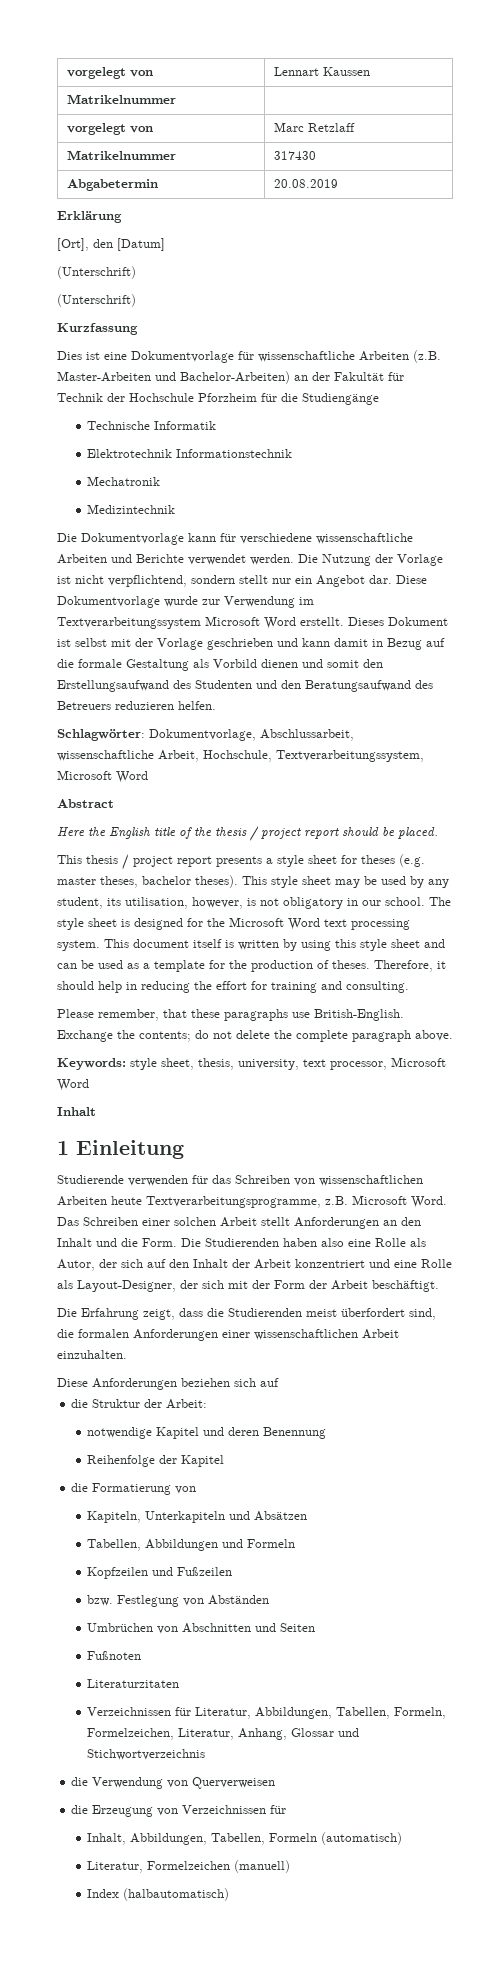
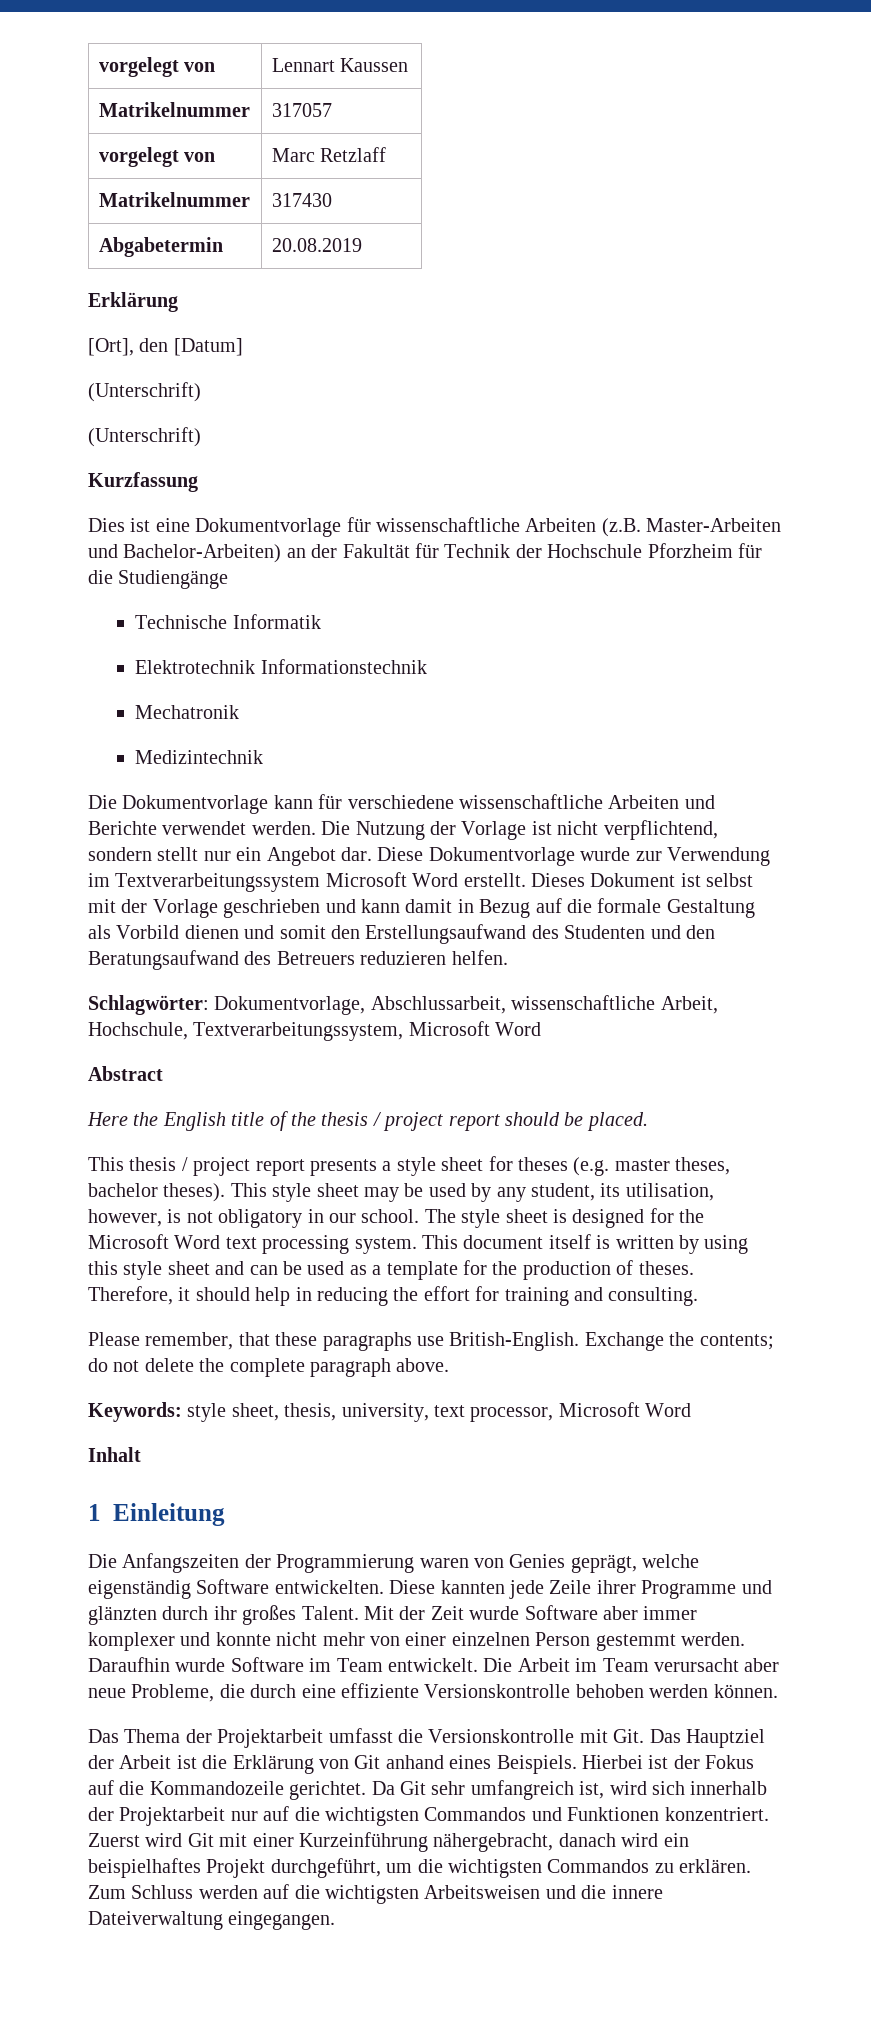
  vorgelegt von | Lennart Kaussen
- Matrikelnummer |
+ Matrikelnummer | 317057
- Studierende verwenden für das Schreiben von wissenschaftlichen Arbeiten heute Textverarbeitungsprogramme, z.B. Microsoft Word. Das Schreiben einer solchen Arbeit stellt Anforderungen an den Inhalt und die Form. Die Studierenden haben also eine Rolle als Autor, der sich auf den Inhalt der Arbeit konzentriert und eine Rolle als Layout-Designer, der sich mit der Form der Arbeit beschäftigt.
- Die Erfahrung zeigt, dass die Studierenden meist überfordert sind, die formalen Anforderungen einer wissenschaftlichen Arbeit einzuhalten.
- Diese Anforderungen beziehen sich auf
- die Struktur der Arbeit:
- notwendige Kapitel und deren Benennung
- Reihenfolge der Kapitel
- die Formatierung von
- Kapiteln, Unterkapiteln und Absätzen
- Tabellen, Abbildungen und Formeln
- Kopfzeilen und Fußzeilen
- bzw. Festlegung von Abständen
- Umbrüchen von Abschnitten und Seiten
- Fußnoten
- Literaturzitaten
- Verzeichnissen für Literatur, Abbildungen, Tabellen, Formeln, Formelzeichen, Literatur, Anhang, Glossar und Stichwortverzeichnis
- die Verwendung von Querverweisen
- die Erzeugung von Verzeichnissen für
- Inhalt, Abbildungen, Tabellen, Formeln (automatisch)
- Literatur, Formelzeichen (manuell)
- Index (halbautomatisch)
+ Die Anfangszeiten der Programmierung waren von Genies geprägt, welche eigenständig Software entwickelten. Diese kannten jede Zeile ihrer Programme und glänzten durch ihr großes Talent. Mit der Zeit wurde Software aber immer komplexer und konnte nicht mehr von einer einzelnen Person gestemmt werden. Daraufhin wurde Software im Team entwickelt. Die Arbeit im Team verursacht aber neue Probleme, die durch eine effiziente Versionskontrolle behoben werden können.
+ Das Thema der Projektarbeit umfasst die Versionskontrolle mit Git. Das Hauptziel der Arbeit ist die Erklärung von Git anhand eines Beispiels. Hierbei ist der Fokus auf die Kommandozeile gerichtet. Da Git sehr umfangreich ist, wird sich innerhalb der Projektarbeit nur auf die wichtigsten Commandos und Funktionen konzentriert. Zuerst wird Git mit einer Kurzeinführung nähergebracht, danach wird ein beispielhaftes Projekt durchgeführt, um die wichtigsten Commandos zu erklären. Zum Schluss werden auf die wichtigsten Arbeitsweisen und die innere Dateiverwaltung eingegangen.

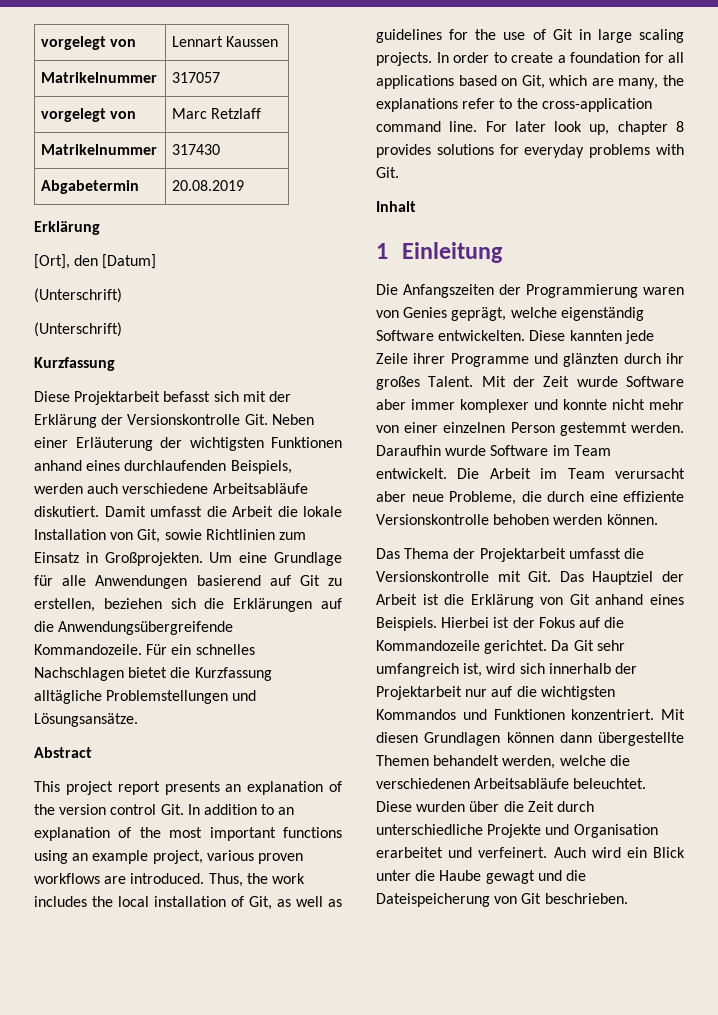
- Dies ist eine Dokumentvorlage für wissenschaftliche Arbeiten (z.B. Master-Arbeiten und Bachelor-Arbeiten) an der Fakultät für Technik der Hochschule Pforzheim für die Studiengänge
- Technische Informatik
- Elektrotechnik Informationstechnik
- Mechatronik
- Medizintechnik
- Die Dokumentvorlage kann für verschiedene wissenschaftliche Arbeiten und Berichte verwendet werden. Die Nutzung der Vorlage ist nicht verpflichtend, sondern stellt nur ein Angebot dar. Diese Dokumentvorlage wurde zur Verwendung im Textverarbeitungssystem Microsoft Word erstellt. Dieses Dokument ist selbst mit der Vorlage geschrieben und kann damit in Bezug auf die formale Gestaltung als Vorbild dienen und somit den Erstellungsaufwand des Studenten und den Beratungsaufwand des Betreuers reduzieren helfen.
- Schlagwörter: Dokumentvorlage, Abschlussarbeit, wissenschaftliche Arbeit, Hochschule, Textverarbeitungssystem, Microsoft Word
+ Diese Projektarbeit befasst sich mit der Erklärung der Versionskontrolle Git. Neben einer Erläuterung der wichtigsten Funktionen anhand eines durchlaufenden Beispiels, werden auch verschiedene Arbeitsabläufe diskutiert. Damit umfasst die Arbeit die lokale Installation von Git, sowie Richtlinien zum Einsatz in Großprojekten. Um eine Grundlage für alle Anwendungen basierend auf Git zu erstellen, beziehen sich die Erklärungen auf die Anwendungsübergreifende Kommandozeile. Für ein schnelles Nachschlagen bietet die Kurzfassung alltägliche Problemstellungen und Lösungsansätze.
  Abstract
- Here the English title of the thesis / project report should be placed.
- This thesis / project report presents a style sheet for theses (e.g. master theses, bachelor theses). This style sheet may be used by any student, its utilisation, however, is not obligatory in our school. The style sheet is designed for the Microsoft Word text processing system. This document itself is written by using this style sheet and can be used as a template for the production of theses. Therefore, it should help in reducing the effort for training and consulting.
- Please remember, that these paragraphs use British-English. Exchange the contents; do not delete the complete paragraph above.
- Keywords: style sheet, thesis, university, text processor, Microsoft Word
+ This project report presents an explanation of the version control Git. In addition to an explanation of the most important functions using an example project, various proven workflows are introduced. Thus, the work includes the local installation of Git, as well as guidelines for the use of Git in large scaling projects. In order to create a foundation for all applications based on Git, which are many, the explanations refer to the cross-application command line. For later look up, chapter 8 provides solutions for everyday problems with Git.
- Da Git sehr umfangreich ist, wird sich innerhalb der Projektarbeit nur auf die wichtigsten Commandos und Funktionen konzentriert.
+ Da Git sehr umfangreich ist, wird sich innerhalb der Projektarbeit nur auf die wichtigsten Kommandos und Funktionen konzentriert.
- Zuerst wird Git mit einer Kurzeinführung nähergebracht, danach wird ein beispielhaftes Projekt durchgeführt, um die wichtigsten Commandos zu erklären. Zum Schluss werden auf die wichtigsten Arbeitsweisen und die innere Dateiverwaltung eingegangen.
+ Mit diesen Grundlagen können dann übergestellte Themen behandelt werden, welche die verschiedenen Arbeitsabläufe beleuchtet. Diese wurden über die Zeit durch unterschiedliche Projekte und Organisation erarbeitet und verfeinert. Auch wird ein Blick unter die Haube gewagt und die Dateispeicherung von Git beschrieben.

